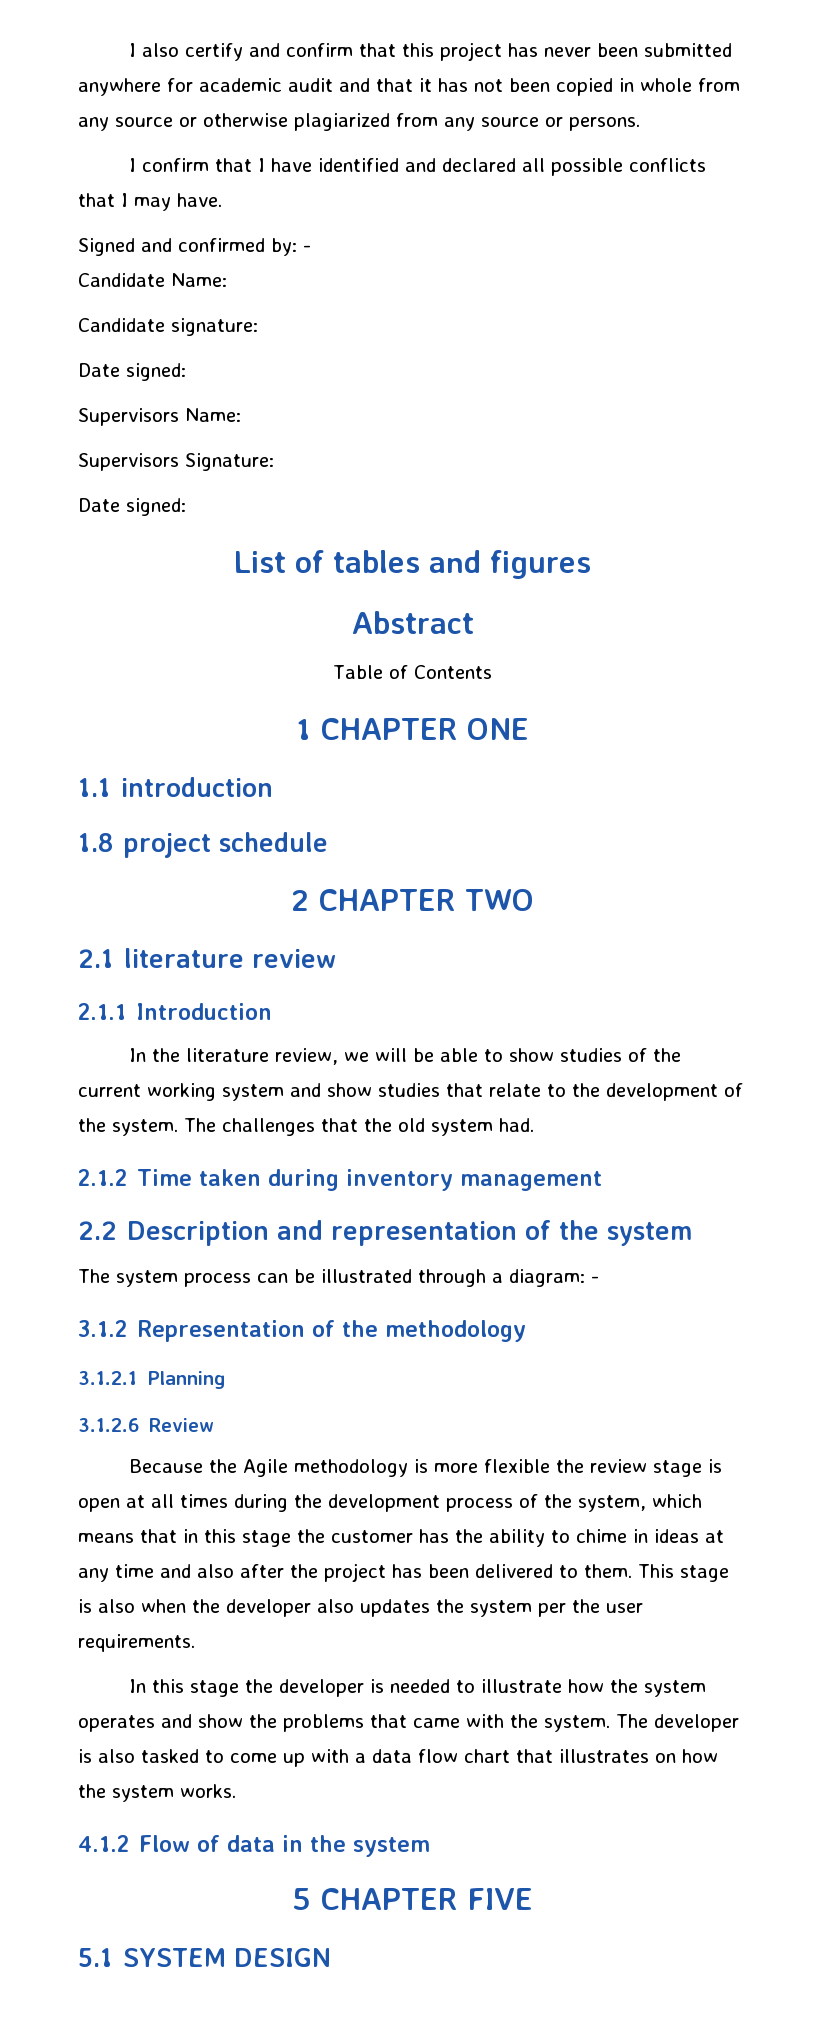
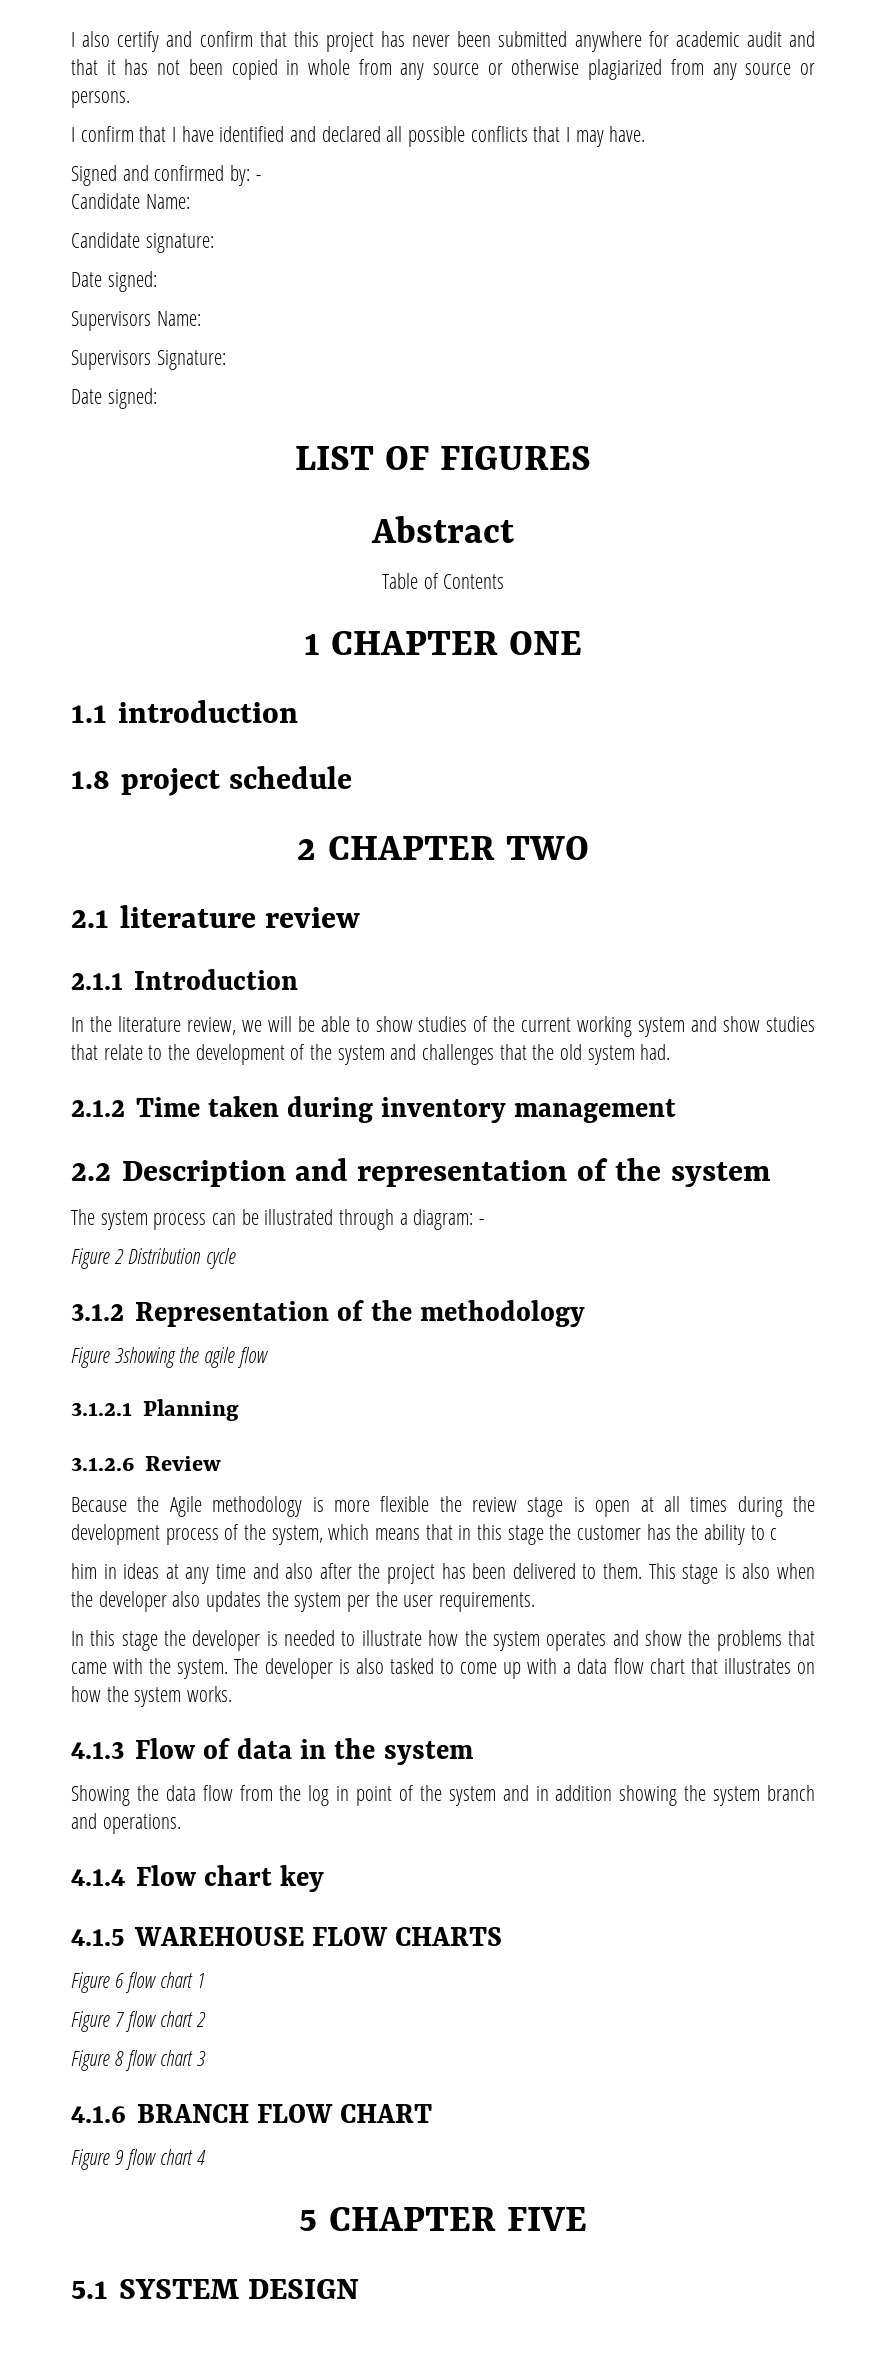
- List of tables and figures
+ LIST OF FIGURES
- In the literature review, we will be able to show studies of the current working system and show studies that relate to the development of the system. The challenges that the old system had.
+ In the literature review, we will be able to show studies of the current working system and show studies that relate to the development of the system and challenges that the old system had.
+ Figure 2 Distribution cycle
+ Figure 3showing the agile flow
- Because the Agile methodology is more flexible the review stage is open at all times during the development process of the system, which means that in this stage the customer has the ability to chime in ideas at any time and also after the project has been delivered to them.
+ Because the Agile methodology is more flexible the review stage is open at all times during the development process of the system, which means that in this stage the customer has the ability to c
+ him in ideas at any time and also after the project has been delivered to them.
- 4.1.2 Flow of data in the system
+ 4.1.3 Flow of data in the system
+ Showing the data flow from the log in point of the system and in addition showing the system branch and operations.
+ 4.1.4 Flow chart key
+ 4.1.5 WAREHOUSE FLOW CHARTS
+ Figure 6 flow chart 1
+ Figure 7 flow chart 2
+ Figure 8 flow chart 3
+ 4.1.6 BRANCH FLOW CHART
+ Figure 9 flow chart 4

